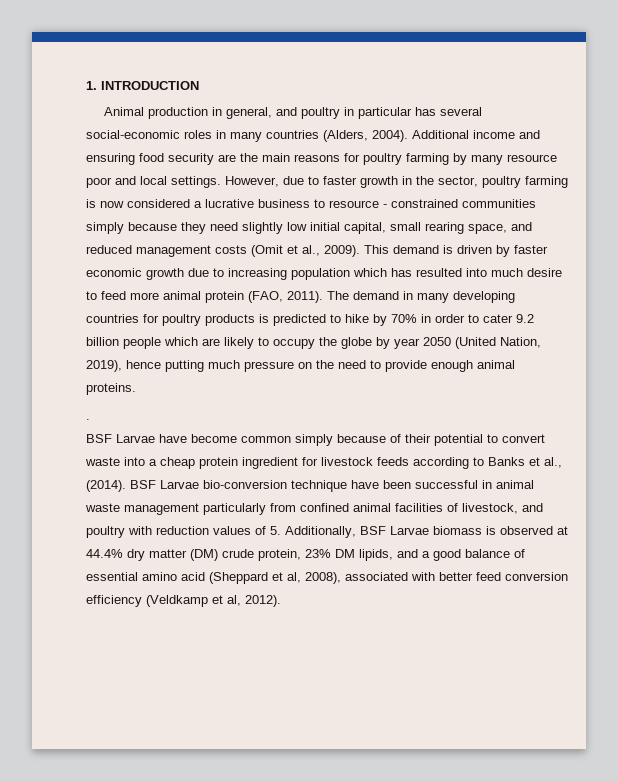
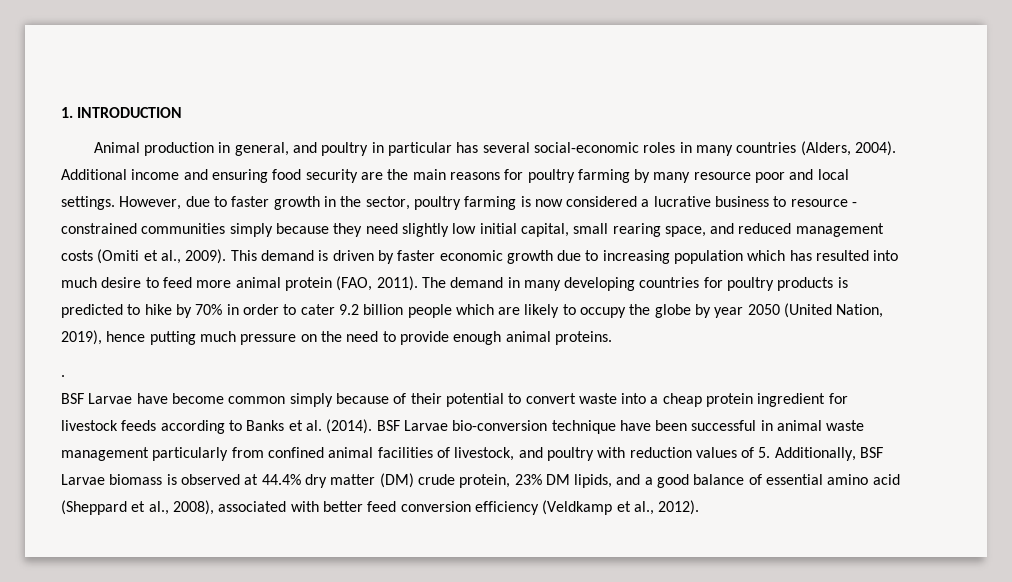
- However, due to faster growth in the sector, poultry farming is now considered a lucrative business to resource - constrained communities simply because they need slightly low initial capital, small rearing space, and reduced management costs (Omit et al., 2009).
+ However, due to faster growth in the sector, poultry farming is now considered a lucrative business to resource - constrained communities simply because they need slightly low initial capital, small rearing space, and reduced management costs (Omiti et al., 2009).
- BSF Larvae have become common simply because of their potential to convert waste into a cheap protein ingredient for livestock feeds according to Banks et al., (2014).
+ BSF Larvae have become common simply because of their potential to convert waste into a cheap protein ingredient for livestock feeds according to Banks et al. (2014).
- BSF Larvae bio-conversion technique have been successful in animal waste management particularly from confined animal facilities of livestock, and poultry with reduction values of 5. Additionally, BSF Larvae biomass is observed at 44.4% dry matter (DM) crude protein, 23% DM lipids, and a good balance of essential amino acid (Sheppard et al, 2008), associated with better feed conversion efficiency (Veldkamp et al, 2012).
+ BSF Larvae bio-conversion technique have been successful in animal waste management particularly from confined animal facilities of livestock, and poultry with reduction values of 5. Additionally, BSF Larvae biomass is observed at 44.4% dry matter (DM) crude protein, 23% DM lipids, and a good balance of essential amino acid (Sheppard et al., 2008), associated with better feed conversion efficiency (Veldkamp et al., 2012).

